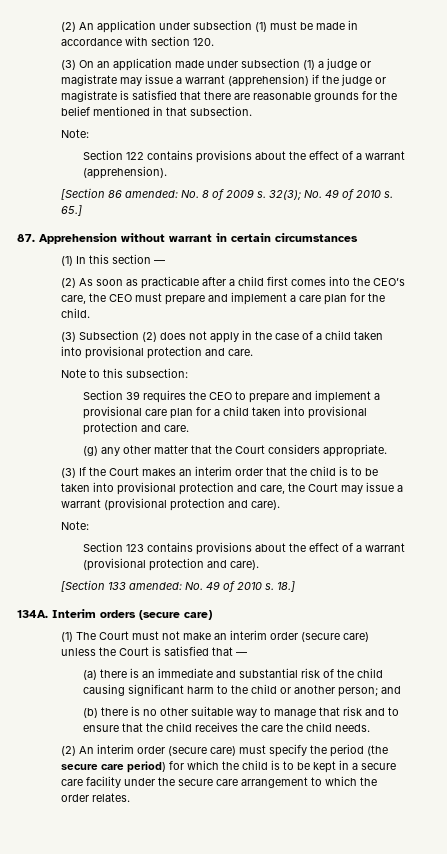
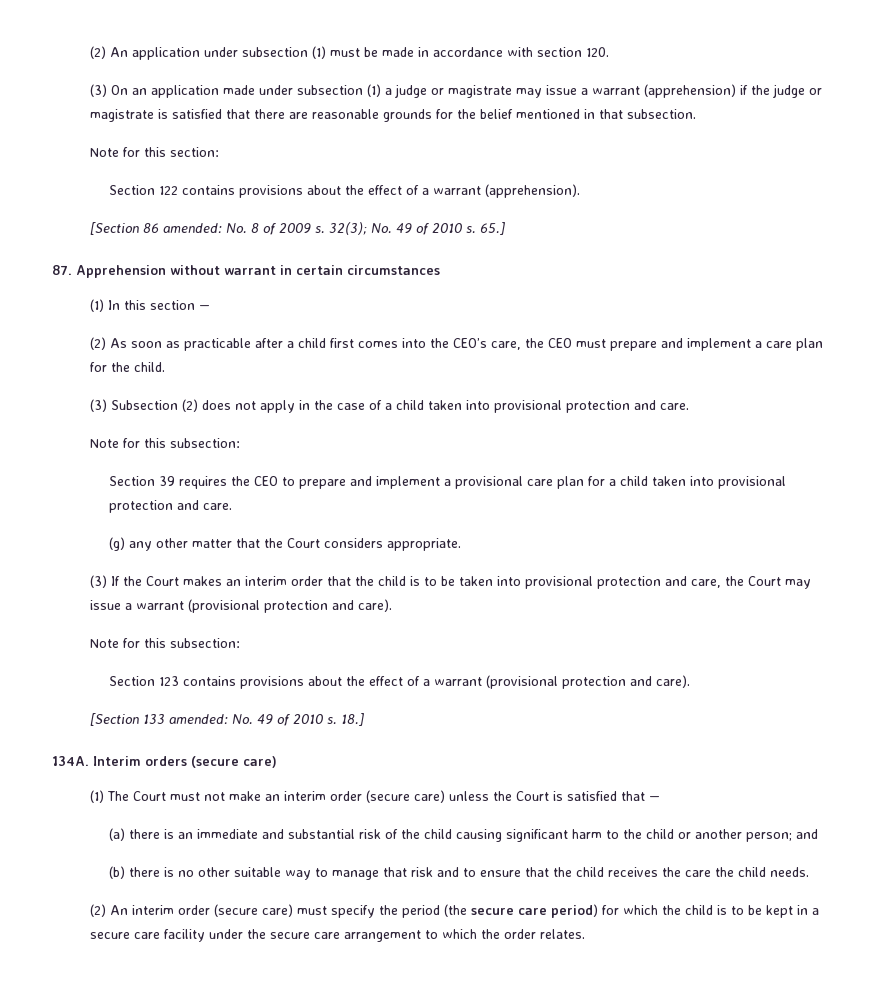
  (3) On an application made under subsection (1) a judge or magistrate may issue a warrant (apprehension) if the judge or magistrate is satisfied that there are reasonable grounds for the belief mentioned in that subsection.
- Note:
+ Note for this section:
  (3) Subsection (2) does not apply in the case of a child taken into provisional protection and care.
- Note to this subsection:
+ Note for this subsection:
  (3) If the Court makes an interim order that the child is to be taken into provisional protection and care, the Court may issue a warrant (provisional protection and care).
- Note:
+ Note for this subsection:

